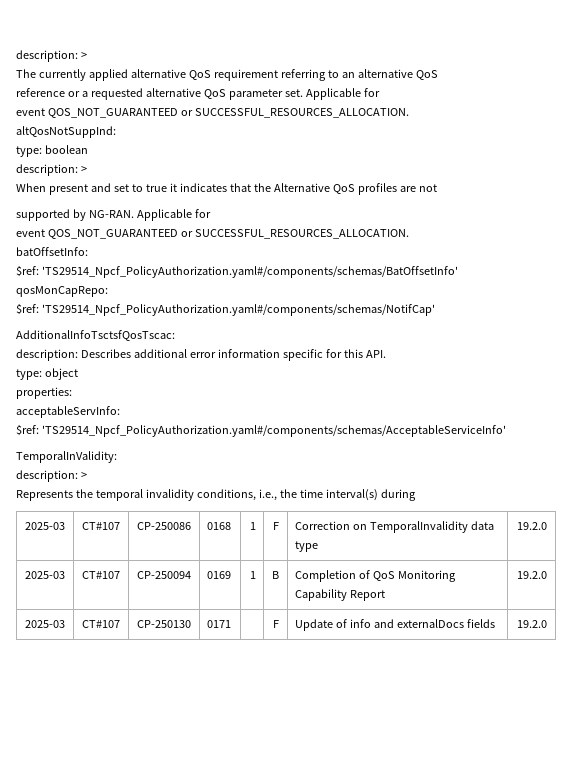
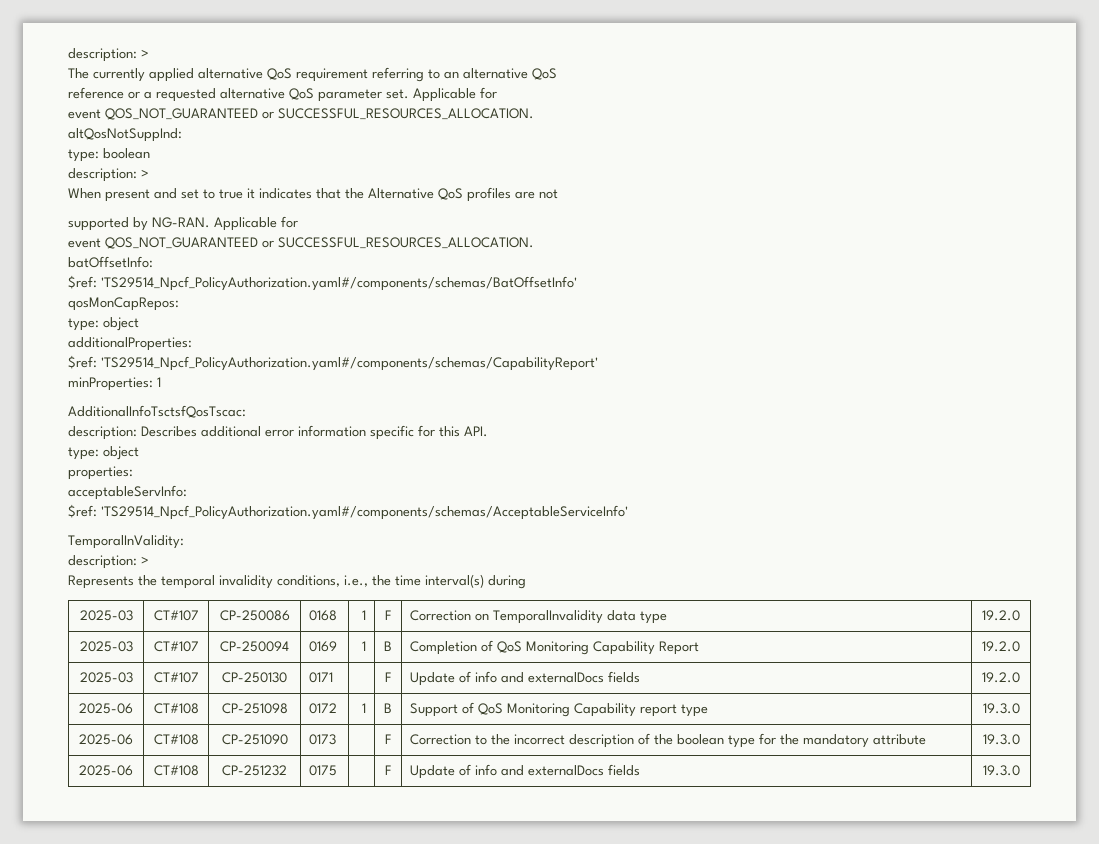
- qosMonCapRepo:
- $ref: 'TS29514_Npcf_PolicyAuthorization.yaml#/components/schemas/NotifCap'
+ qosMonCapRepos:
+ type: object
+ additionalProperties:
+ $ref: 'TS29514_Npcf_PolicyAuthorization.yaml#/components/schemas/CapabilityReport'
+ minProperties: 1
+ 2025-06 | CT#108 | CP-251098 | 0172 | 1 | B | Support of QoS Monitoring Capability report type | 19.3.0
+ 2025-06 | CT#108 | CP-251090 | 0173 | | F | Correction to the incorrect description of the boolean type for the mandatory attribute | 19.3.0
+ 2025-06 | CT#108 | CP-251232 | 0175 | | F | Update of info and externalDocs fields | 19.3.0

